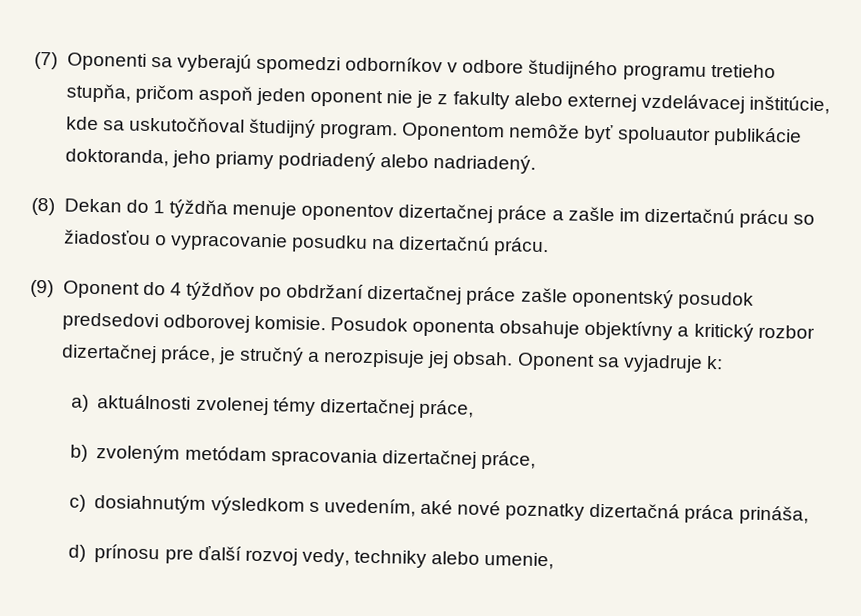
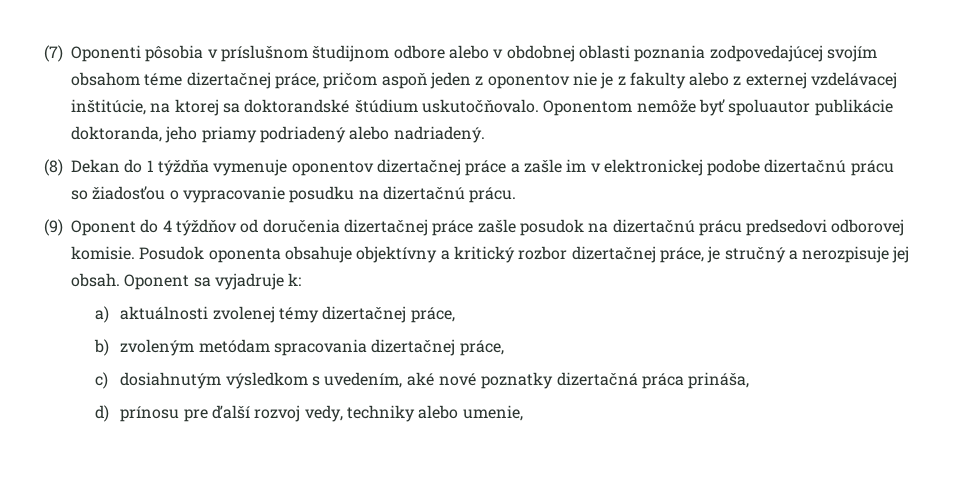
- (7) Oponenti sa vyberajú spomedzi odborníkov v odbore študijného programu tretieho stupňa, pričom aspoň jeden oponent nie je z fakulty alebo externej vzdelávacej inštitúcie, kde sa uskutočňoval študijný program.
+ (7) Oponenti pôsobia v príslušnom študijnom odbore alebo v obdobnej oblasti poznania zodpovedajúcej svojím obsahom téme dizertačnej práce, pričom aspoň jeden z oponentov nie je z fakulty alebo z externej vzdelávacej inštitúcie, na ktorej sa doktorandské štúdium uskutočňovalo.
- (8) Dekan do 1 týždňa menuje oponentov dizertačnej práce a zašle im dizertačnú prácu so žiadosťou o vypracovanie posudku na dizertačnú prácu.
+ (8) Dekan do 1 týždňa vymenuje oponentov dizertačnej práce a zašle im v elektronickej podobe dizertačnú prácu so žiadosťou o vypracovanie posudku na dizertačnú prácu.
- (9) Oponent do 4 týždňov po obdržaní dizertačnej práce zašle oponentský posudok predsedovi odborovej komisie.
+ (9) Oponent do 4 týždňov od doručenia dizertačnej práce zašle posudok na dizertačnú prácu predsedovi odborovej komisie.

